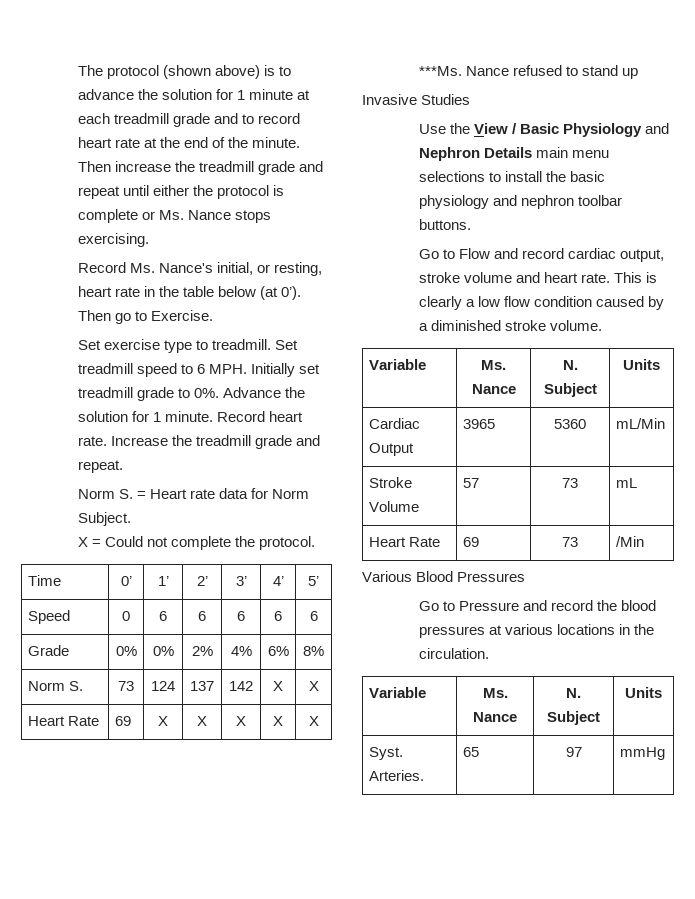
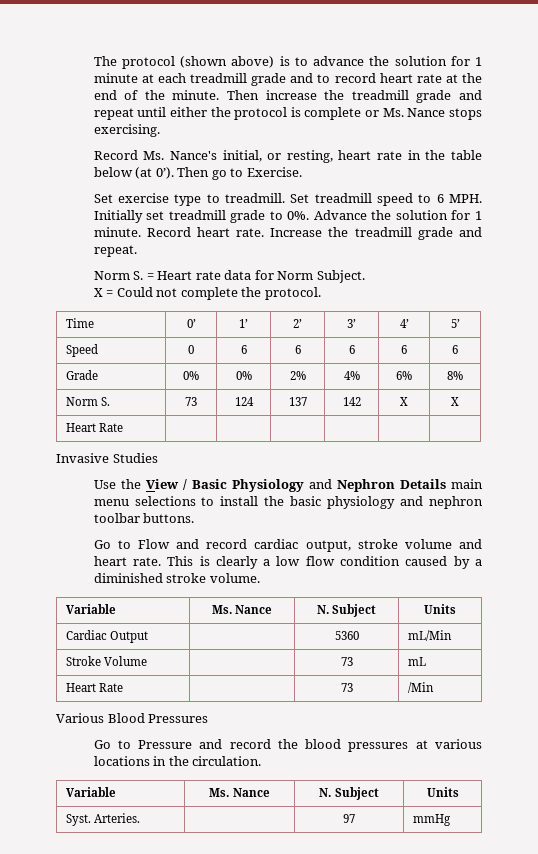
- Heart Rate | 69 | X | X | X | X | X
- ***Ms. Nance refused to stand up
+ Heart Rate | | | | | |
- Cardiac Output | 3965 | 5360 | mL/Min
+ Cardiac Output | | 5360 | mL/Min
- Stroke Volume | 57 | 73 | mL
+ Stroke Volume | | 73 | mL
- Heart Rate | 69 | 73 | /Min
+ Heart Rate | | 73 | /Min
- Syst. Arteries. | 65 | 97 | mmHg
+ Syst. Arteries. | | 97 | mmHg

